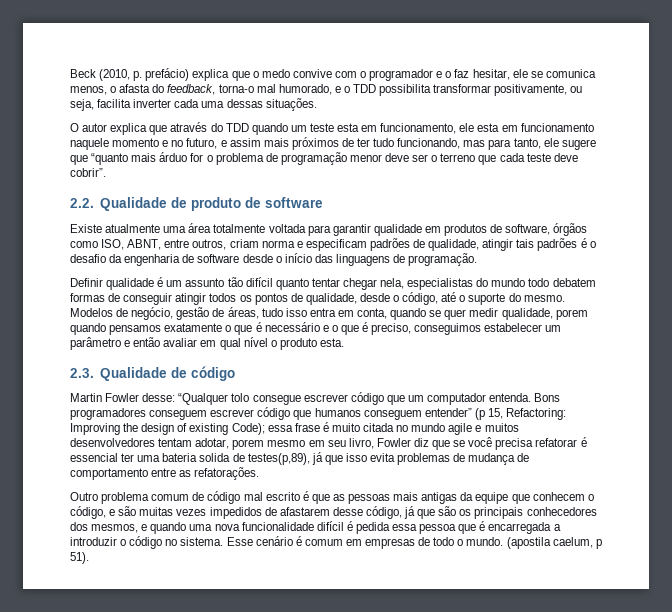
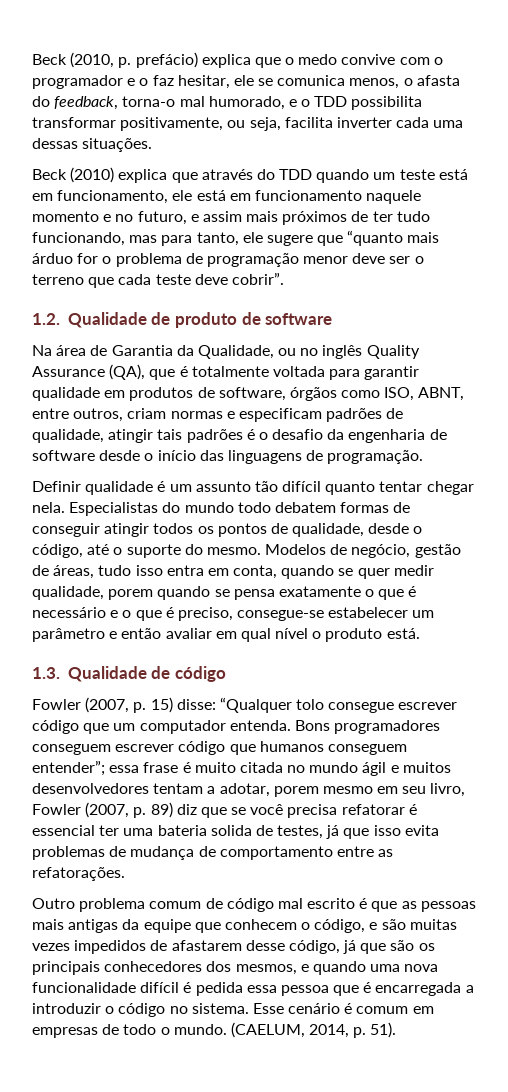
- O autor explica que através do TDD quando um teste esta em funcionamento, ele esta em funcionamento naquele momento e no futuro, e assim mais próximos de ter tudo funcionando, mas para tanto, ele sugere que “quanto mais árduo for o problema de programação menor deve ser o terreno que cada teste deve cobrir”.
+ Beck (2010) explica que através do TDD quando um teste está em funcionamento, ele está em funcionamento naquele momento e no futuro, e assim mais próximos de ter tudo funcionando, mas para tanto, ele sugere que “quanto mais árduo for o problema de programação menor deve ser o terreno que cada teste deve cobrir”.
- 2.2. Qualidade de produto de software
+ 1.2. Qualidade de produto de software
- Existe atualmente uma área totalmente voltada para garantir qualidade em produtos de software, órgãos como ISO, ABNT, entre outros, criam norma e especificam padrões de qualidade, atingir tais padrões é o desafio da engenharia de software desde o início das linguagens de programação.
+ Na área de Garantia da Qualidade, ou no inglês Quality Assurance (QA), que é totalmente voltada para garantir qualidade em produtos de software, órgãos como ISO, ABNT, entre outros, criam normas e especificam padrões de qualidade, atingir tais padrões é o desafio da engenharia de software desde o início das linguagens de programação.
- Definir qualidade é um assunto tão difícil quanto tentar chegar nela, especialistas do mundo todo debatem formas de conseguir atingir todos os pontos de qualidade, desde o código, até o suporte do mesmo.
+ Definir qualidade é um assunto tão difícil quanto tentar chegar nela. Especialistas do mundo todo debatem formas de conseguir atingir todos os pontos de qualidade, desde o código, até o suporte do mesmo.
- Modelos de negócio, gestão de áreas, tudo isso entra em conta, quando se quer medir qualidade, porem quando pensamos exatamente o que é necessário e o que é preciso, conseguimos estabelecer um parâmetro e então avaliar em qual nível o produto esta.
- 2.3. Qualidade de código
+ Modelos de negócio, gestão de áreas, tudo isso entra em conta, quando se quer medir qualidade, porem quando se pensa exatamente o que é necessário e o que é preciso, consegue-se estabelecer um parâmetro e então avaliar em qual nível o produto está.
+ 1.3. Qualidade de código
- Martin Fowler desse: “Qualquer tolo consegue escrever código que um computador entenda.
+ Fowler (2007, p. 15) disse: “Qualquer tolo consegue escrever código que um computador entenda.
- Bons programadores conseguem escrever código que humanos conseguem entender” (p 15, Refactoring: Improving the design of existing Code); essa frase é muito citada no mundo agile e muitos desenvolvedores tentam adotar, porem mesmo em seu livro, Fowler diz que se você precisa refatorar é essencial ter uma bateria solida de testes(p,89), já que isso evita problemas de mudança de comportamento entre as refatorações.
+ Bons programadores conseguem escrever código que humanos conseguem entender”; essa frase é muito citada no mundo ágil e muitos desenvolvedores tentam a adotar, porem mesmo em seu livro, Fowler (2007, p. 89) diz que se você precisa refatorar é essencial ter uma bateria solida de testes, já que isso evita problemas de mudança de comportamento entre as refatorações.
- (apostila caelum, p 51).
+ (CAELUM, 2014, p. 51).

